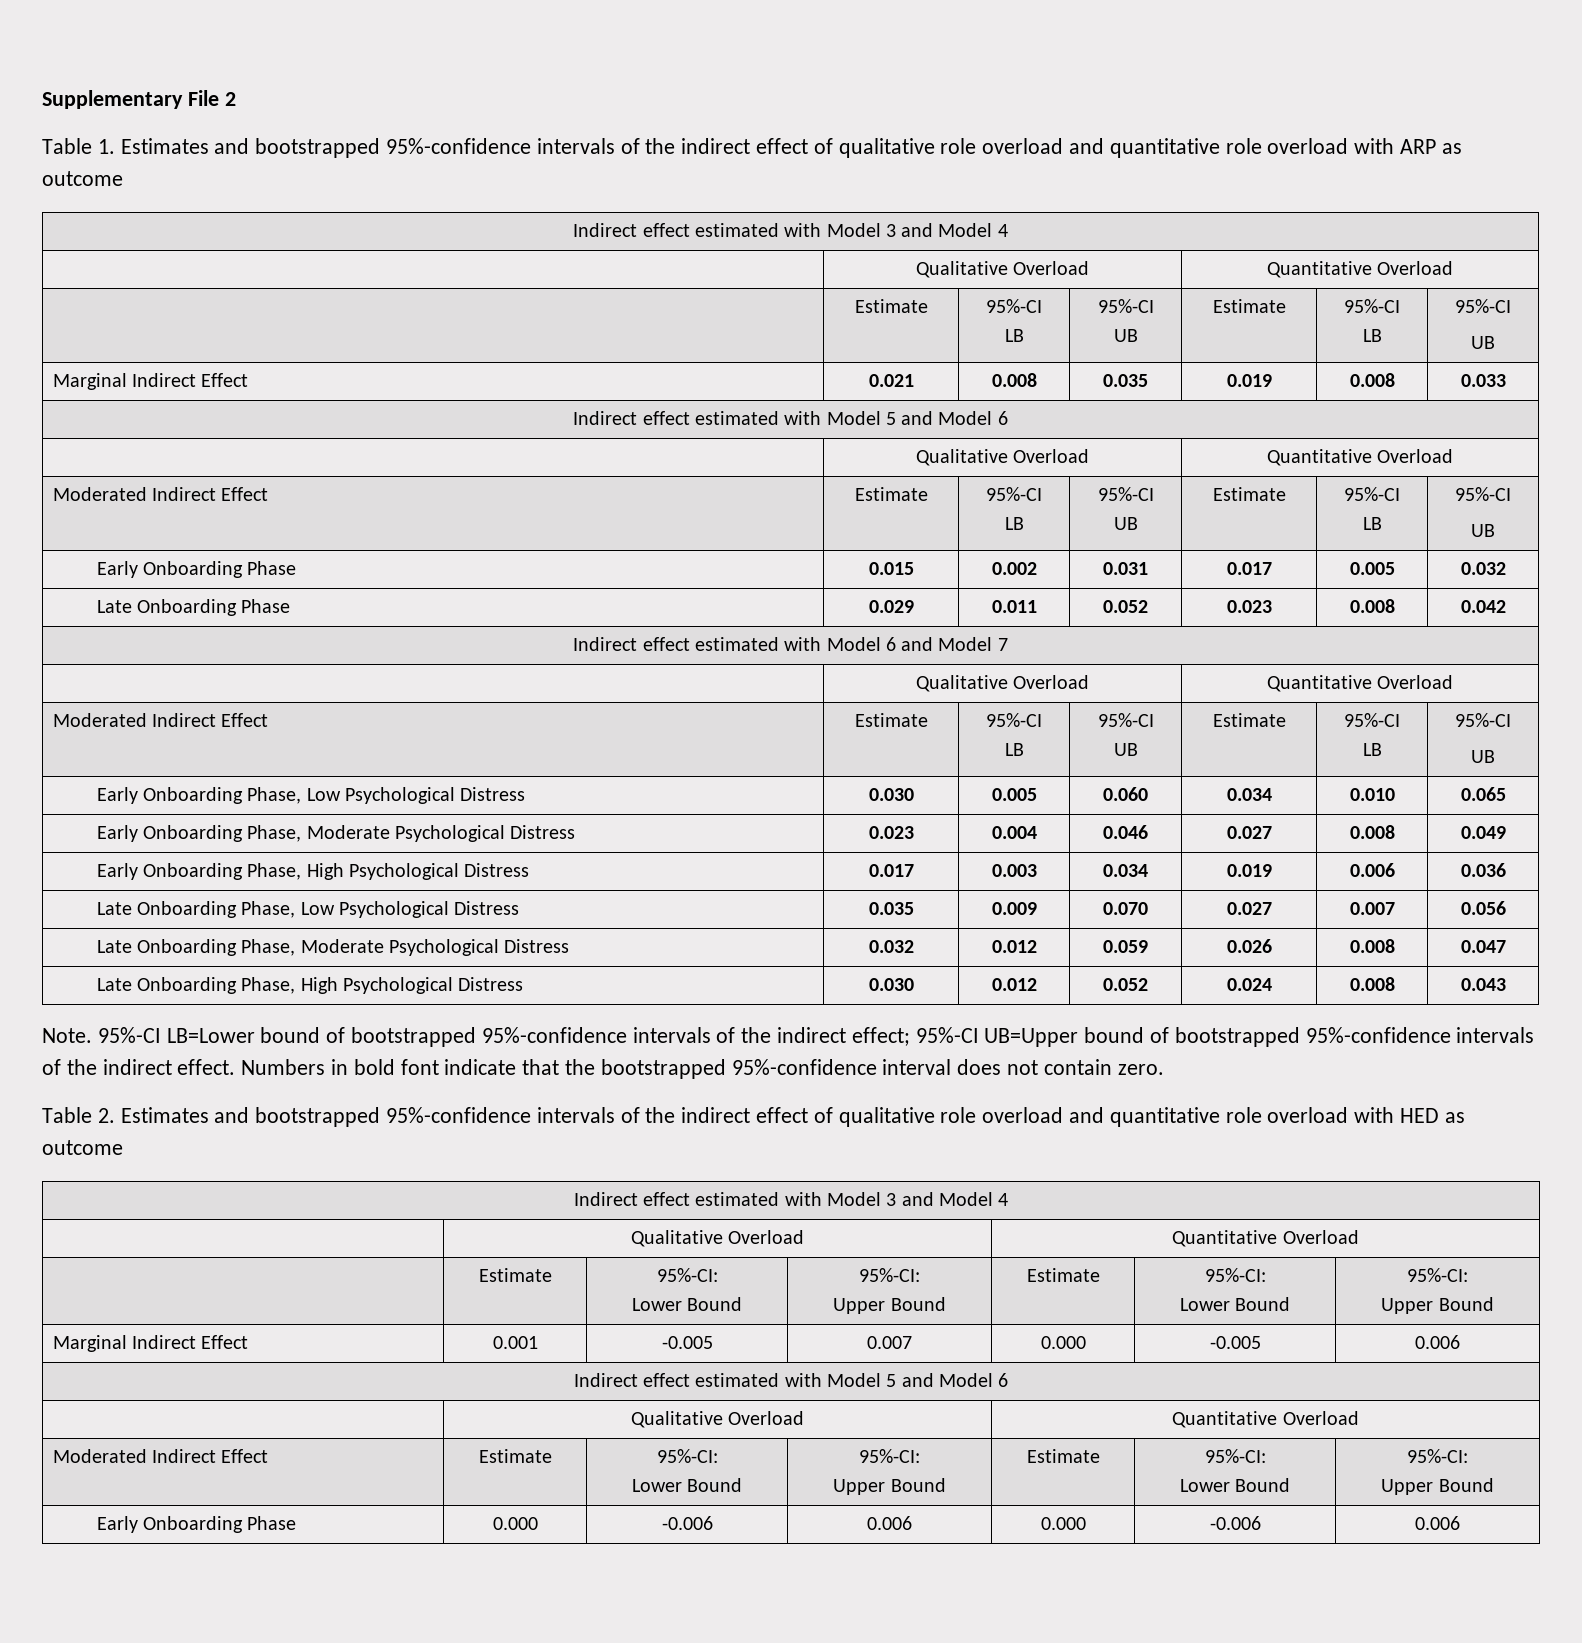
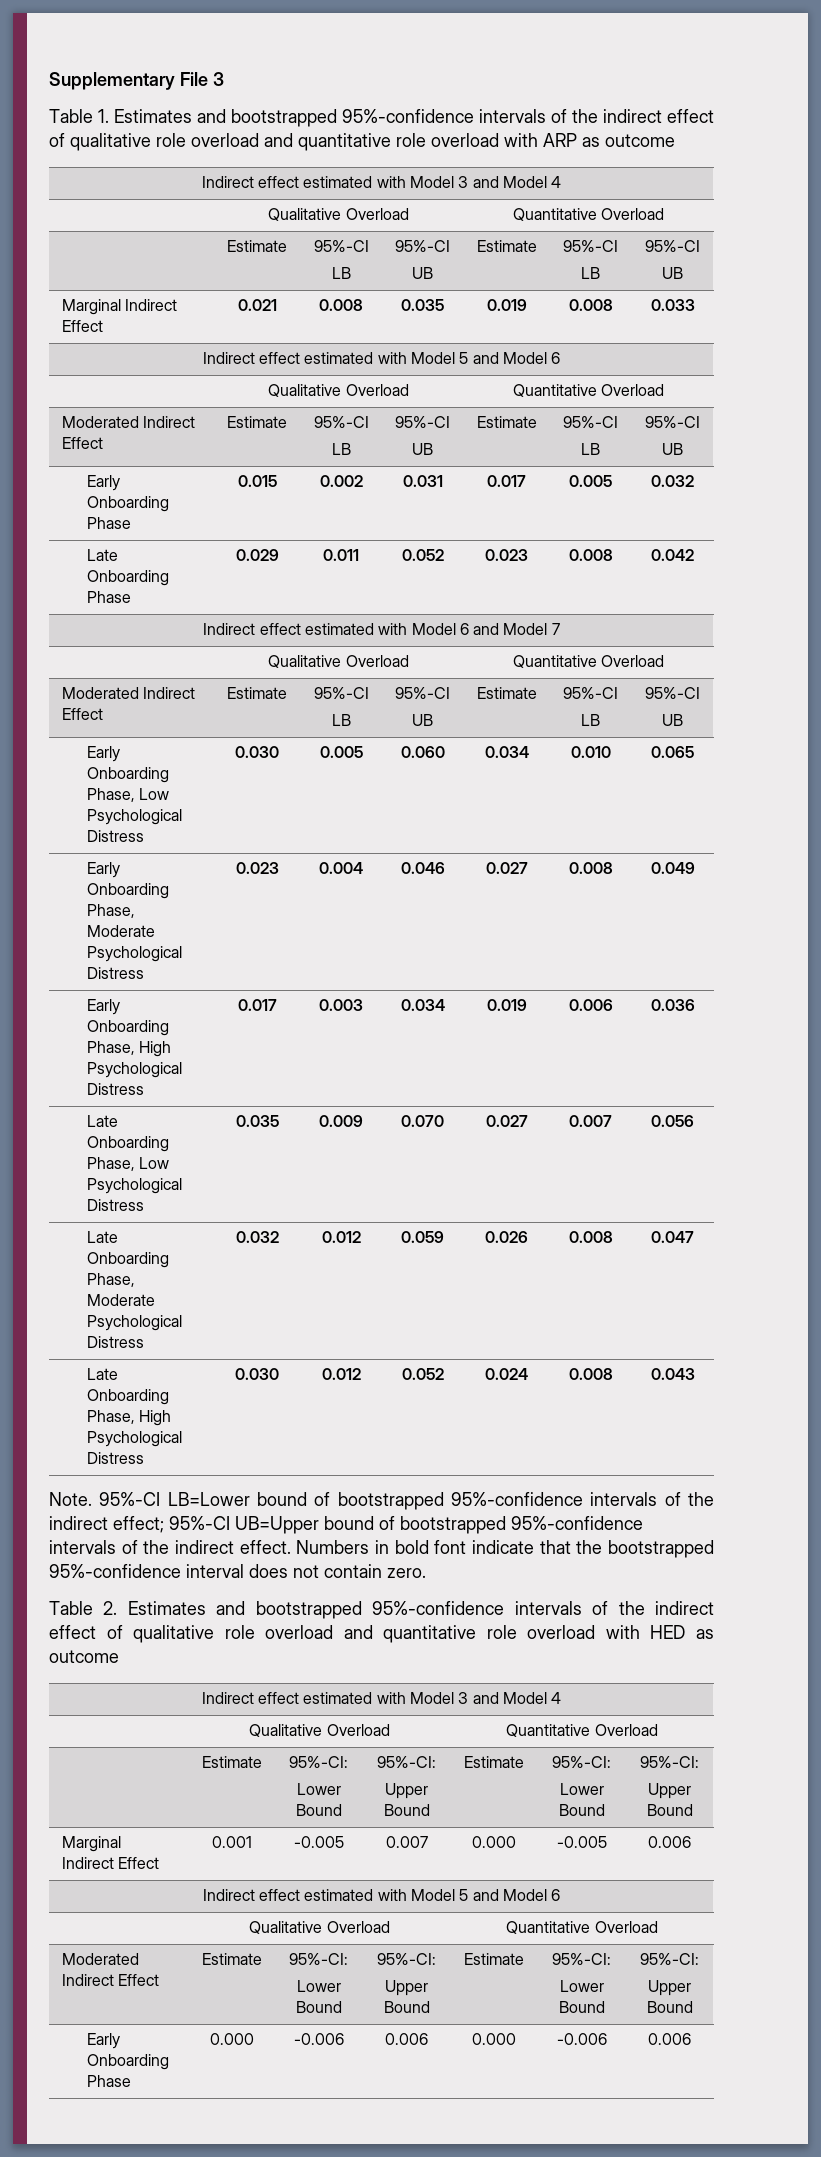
- Supplementary File 2
+ Supplementary File 3

